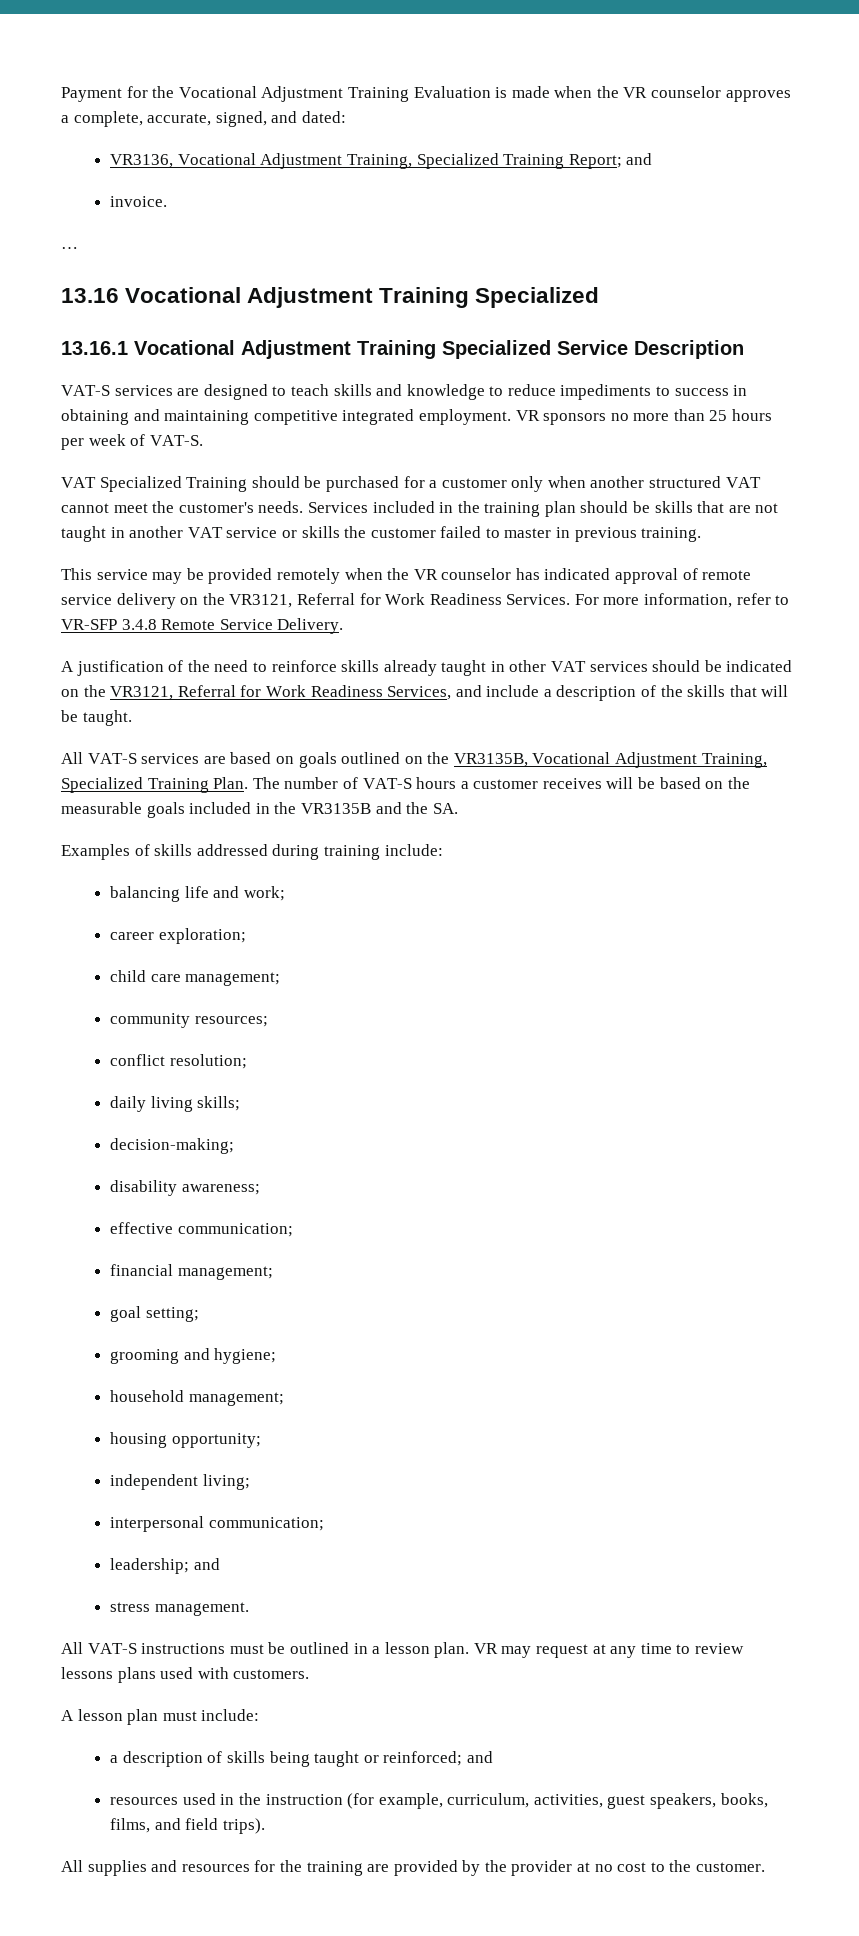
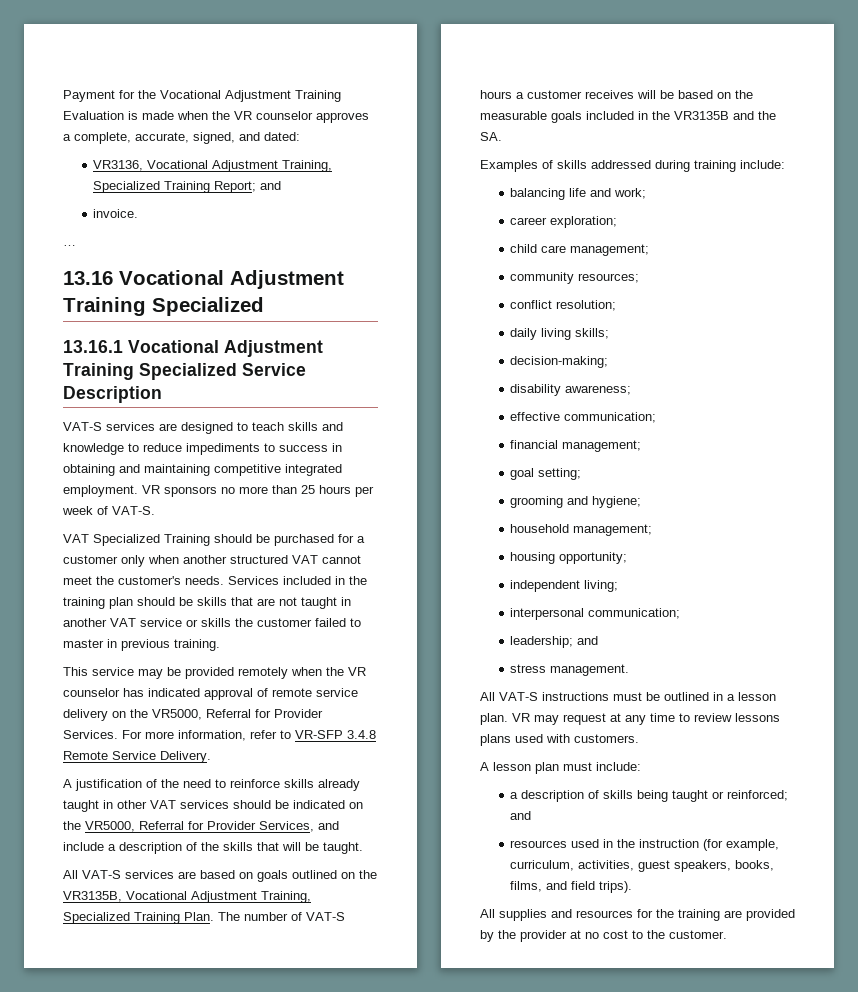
- This service may be provided remotely when the VR counselor has indicated approval of remote service delivery on the VR3121, Referral for Work Readiness Services.
+ This service may be provided remotely when the VR counselor has indicated approval of remote service delivery on the VR5000, Referral for Provider Services.
- A justification of the need to reinforce skills already taught in other VAT services should be indicated on the VR3121, Referral for Work Readiness Services, and include a description of the skills that will be taught.
+ A justification of the need to reinforce skills already taught in other VAT services should be indicated on the VR5000, Referral for Provider Services, and include a description of the skills that will be taught.

